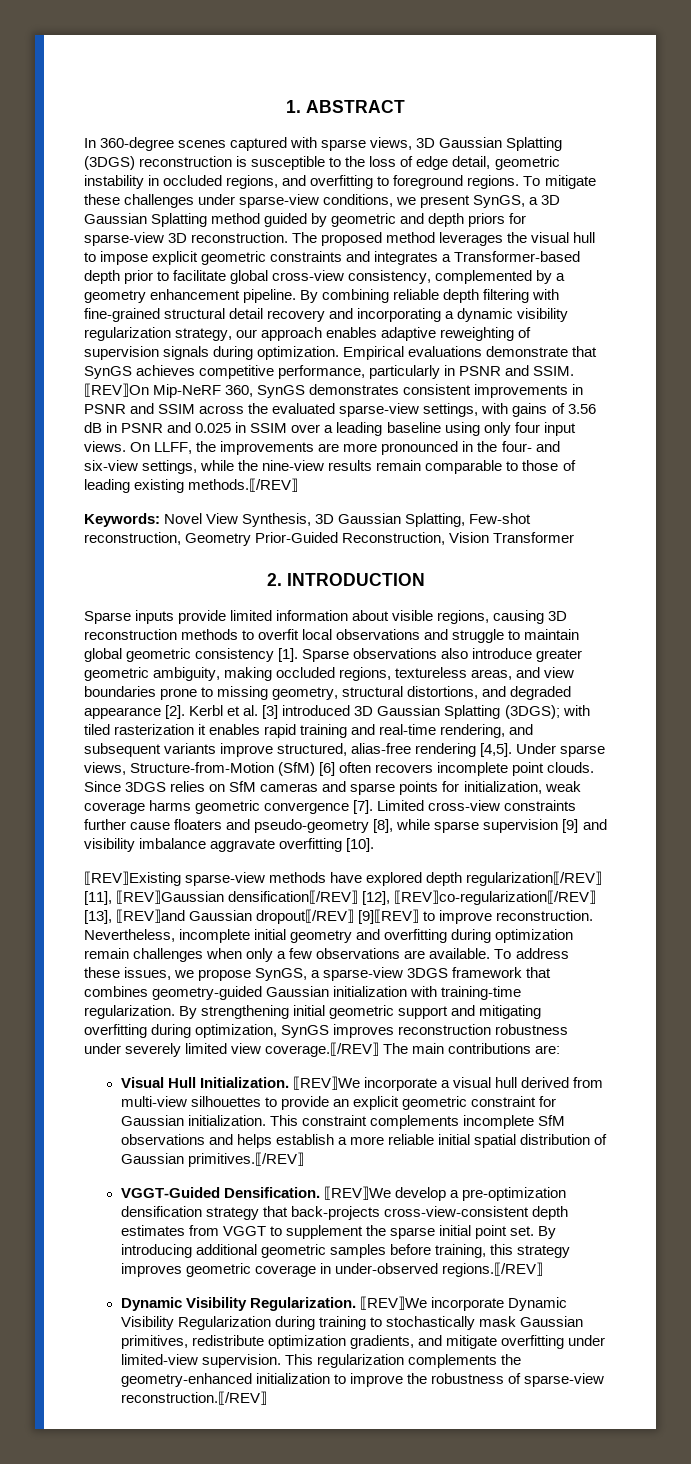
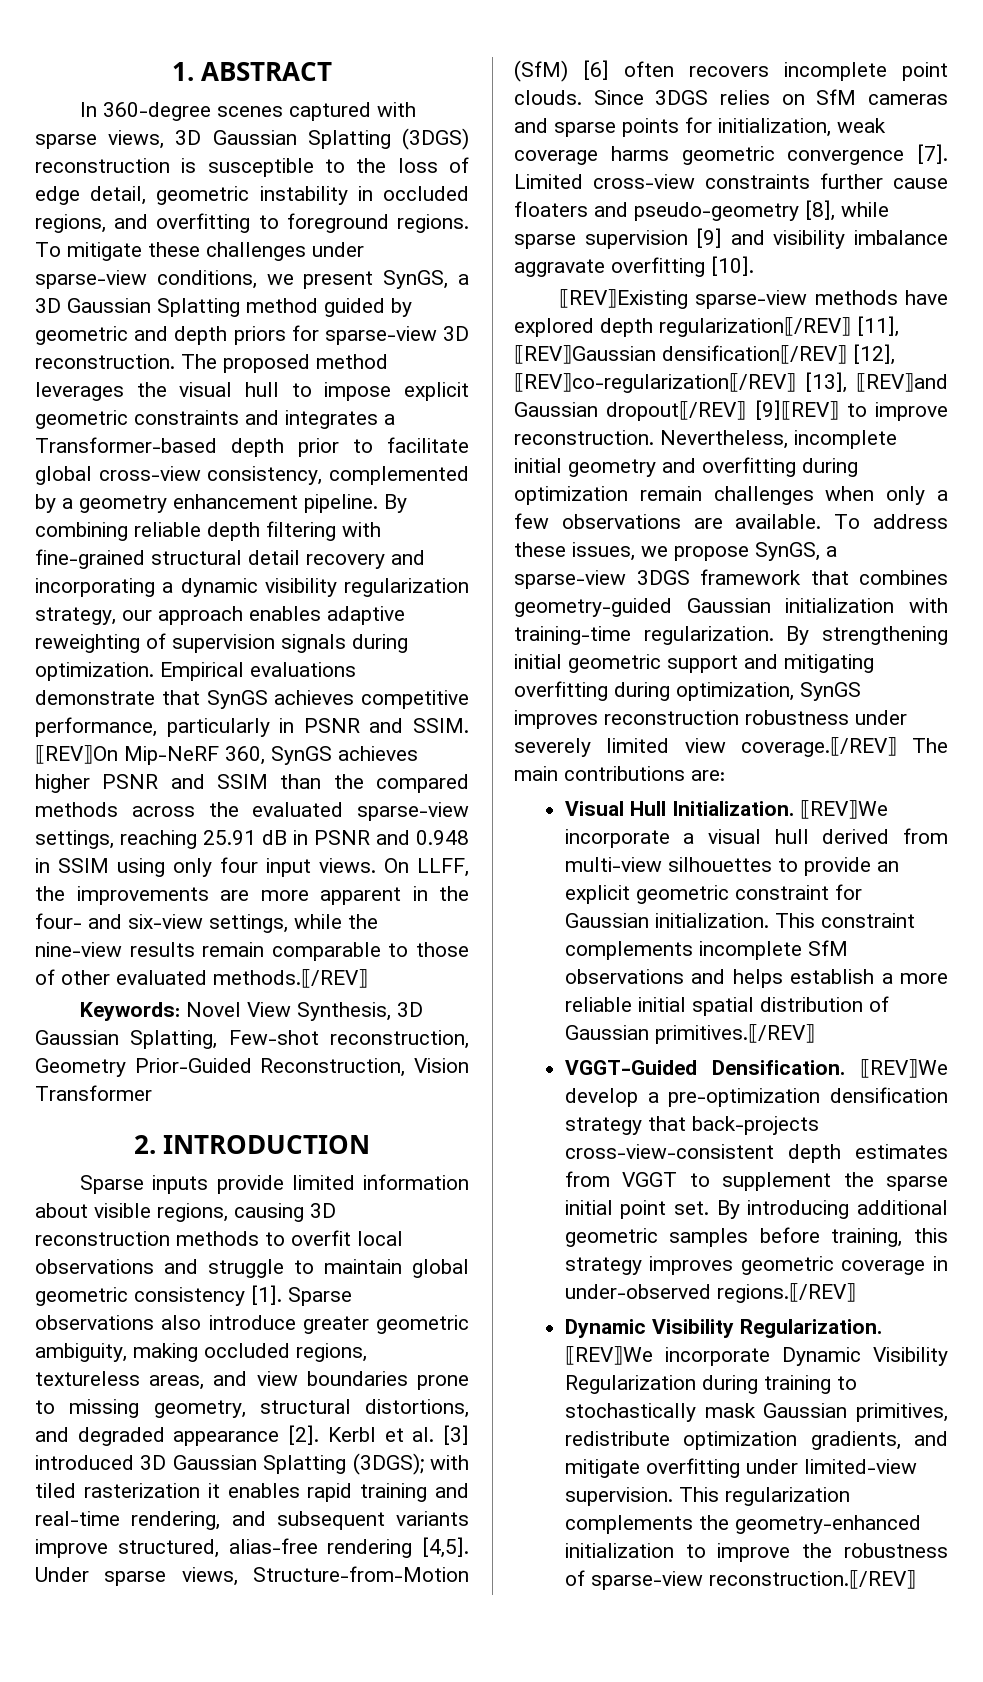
- ⟦REV⟧On Mip-NeRF 360, SynGS demonstrates consistent improvements in PSNR and SSIM across the evaluated sparse-view settings, with gains of 3.56 dB in PSNR and 0.025 in SSIM over a leading baseline using only four input views.
+ ⟦REV⟧On Mip-NeRF 360, SynGS achieves higher PSNR and SSIM than the compared methods across the evaluated sparse-view settings, reaching 25.91 dB in PSNR and 0.948 in SSIM using only four input views.
- On LLFF, the improvements are more pronounced in the four- and six-view settings, while the nine-view results remain comparable to those of leading existing methods.⟦/REV⟧
+ On LLFF, the improvements are more apparent in the four- and six-view settings, while the nine-view results remain comparable to those of other evaluated methods.⟦/REV⟧

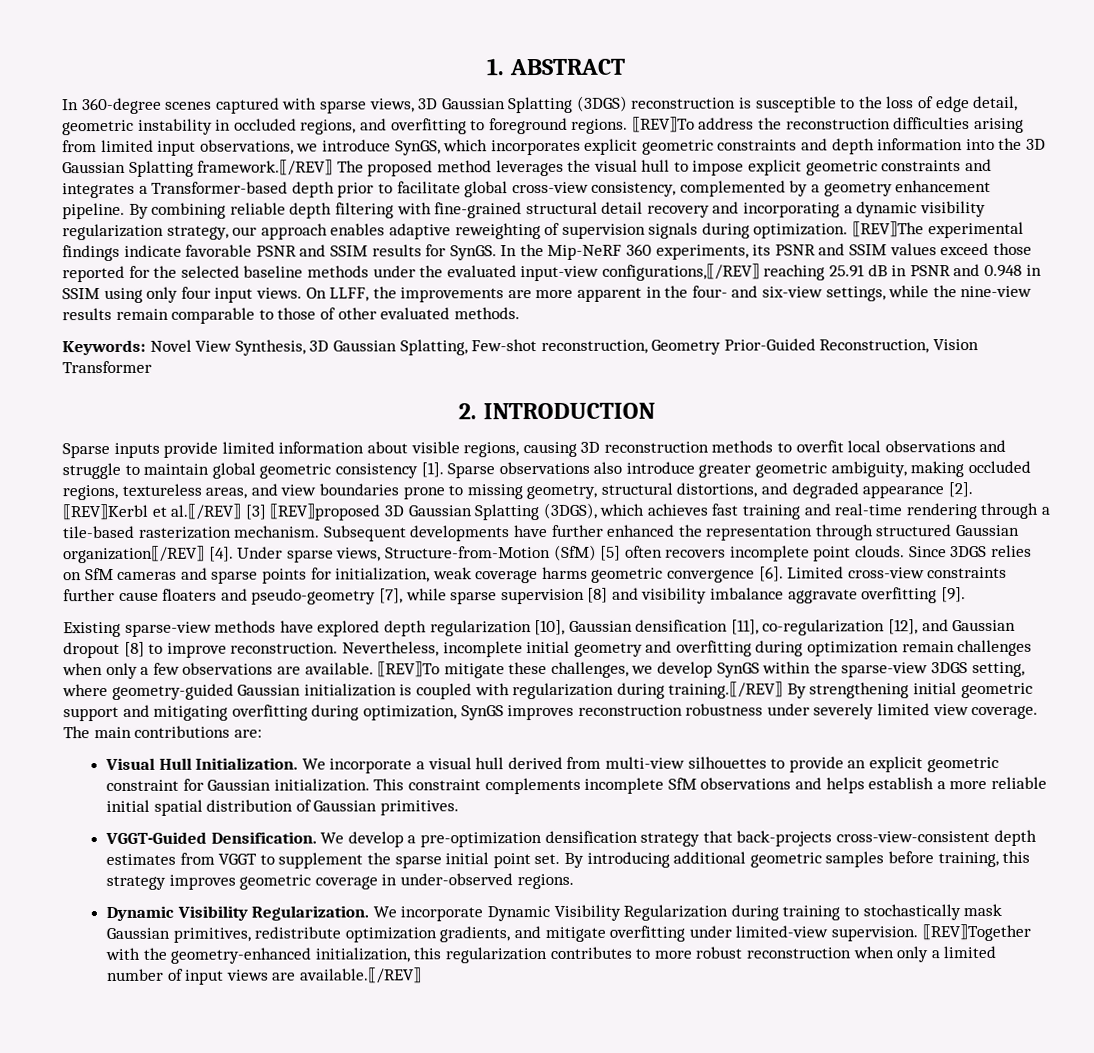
- To mitigate these challenges under sparse-view conditions, we present SynGS, a 3D Gaussian Splatting method guided by geometric and depth priors for sparse-view 3D reconstruction. The proposed method leverages the visual hull to impose explicit geometric constraints and integrates a Transformer-based depth prior to facilitate global cross-view consistency, complemented by a geometry enhancement pipeline.
+ ⟦REV⟧To address the reconstruction difficulties arising from limited input observations, we introduce SynGS, which incorporates explicit geometric constraints and depth information into the 3D Gaussian Splatting framework.⟦/REV⟧ The proposed method leverages the visual hull to impose explicit geometric constraints and integrates a Transformer-based depth prior to facilitate global cross-view consistency, complemented by a geometry enhancement pipeline.
- Empirical evaluations demonstrate that SynGS achieves competitive performance, particularly in PSNR and SSIM. ⟦REV⟧On Mip-NeRF 360, SynGS achieves higher PSNR and SSIM than the compared methods across the evaluated sparse-view settings, reaching 25.91 dB in PSNR and 0.948 in SSIM using only four input views.
+ ⟦REV⟧The experimental findings indicate favorable PSNR and SSIM results for SynGS. In the Mip-NeRF 360 experiments, its PSNR and SSIM values exceed those reported for the selected baseline methods under the evaluated input-view configurations,⟦/REV⟧ reaching 25.91 dB in PSNR and 0.948 in SSIM using only four input views.
- On LLFF, the improvements are more apparent in the four- and six-view settings, while the nine-view results remain comparable to those of other evaluated methods.⟦/REV⟧
+ On LLFF, the improvements are more apparent in the four- and six-view settings, while the nine-view results remain comparable to those of other evaluated methods.
- Kerbl et al. [3] introduced 3D Gaussian Splatting (3DGS); with tiled rasterization it enables rapid training and real-time rendering, and subsequent variants improve structured, alias-free rendering [4,5].
+ ⟦REV⟧Kerbl et al.⟦/REV⟧ [3] ⟦REV⟧proposed 3D Gaussian Splatting (3DGS), which achieves fast training and real-time rendering through a tile-based rasterization mechanism. Subsequent developments have further enhanced the representation through structured Gaussian organization⟦/REV⟧ [4].
- Under sparse views, Structure-from-Motion (SfM) [6] often recovers incomplete point clouds.
+ Under sparse views, Structure-from-Motion (SfM) [5] often recovers incomplete point clouds.
- Since 3DGS relies on SfM cameras and sparse points for initialization, weak coverage harms geometric convergence [7].
+ Since 3DGS relies on SfM cameras and sparse points for initialization, weak coverage harms geometric convergence [6].
- Limited cross-view constraints further cause floaters and pseudo-geometry [8], while sparse supervision [9] and visibility imbalance aggravate overfitting [10].
- ⟦REV⟧Existing sparse-view methods have explored depth regularization⟦/REV⟧ [11], ⟦REV⟧Gaussian densification⟦/REV⟧ [12], ⟦REV⟧co-regularization⟦/REV⟧ [13], ⟦REV⟧and Gaussian dropout⟦/REV⟧ [9]⟦REV⟧ to improve reconstruction.
+ Limited cross-view constraints further cause floaters and pseudo-geometry [7], while sparse supervision [8] and visibility imbalance aggravate overfitting [9].
+ Existing sparse-view methods have explored depth regularization [10], Gaussian densification [11], co-regularization [12], and Gaussian dropout [8] to improve reconstruction.
- To address these issues, we propose SynGS, a sparse-view 3DGS framework that combines geometry-guided Gaussian initialization with training-time regularization. By strengthening initial geometric support and mitigating overfitting during optimization, SynGS improves reconstruction robustness under severely limited view coverage.⟦/REV⟧ The main contributions are:
+ ⟦REV⟧To mitigate these challenges, we develop SynGS within the sparse-view 3DGS setting, where geometry-guided Gaussian initialization is coupled with regularization during training.⟦/REV⟧ By strengthening initial geometric support and mitigating overfitting during optimization, SynGS improves reconstruction robustness under severely limited view coverage. The main contributions are:
- ⟦REV⟧We incorporate a visual hull derived from multi-view silhouettes to provide an explicit geometric constraint for Gaussian initialization.
+ We incorporate a visual hull derived from multi-view silhouettes to provide an explicit geometric constraint for Gaussian initialization.
- This constraint complements incomplete SfM observations and helps establish a more reliable initial spatial distribution of Gaussian primitives.⟦/REV⟧
+ This constraint complements incomplete SfM observations and helps establish a more reliable initial spatial distribution of Gaussian primitives.
- ⟦REV⟧We develop a pre-optimization densification strategy that back-projects cross-view-consistent depth estimates from VGGT to supplement the sparse initial point set.
+ We develop a pre-optimization densification strategy that back-projects cross-view-consistent depth estimates from VGGT to supplement the sparse initial point set.
- By introducing additional geometric samples before training, this strategy improves geometric coverage in under-observed regions.⟦/REV⟧
+ By introducing additional geometric samples before training, this strategy improves geometric coverage in under-observed regions.
- ⟦REV⟧We incorporate Dynamic Visibility Regularization during training to stochastically mask Gaussian primitives, redistribute optimization gradients, and mitigate overfitting under limited-view supervision.
+ We incorporate Dynamic Visibility Regularization during training to stochastically mask Gaussian primitives, redistribute optimization gradients, and mitigate overfitting under limited-view supervision.
- This regularization complements the geometry-enhanced initialization to improve the robustness of sparse-view reconstruction.⟦/REV⟧
+ ⟦REV⟧Together with the geometry-enhanced initialization, this regularization contributes to more robust reconstruction when only a limited number of input views are available.⟦/REV⟧

